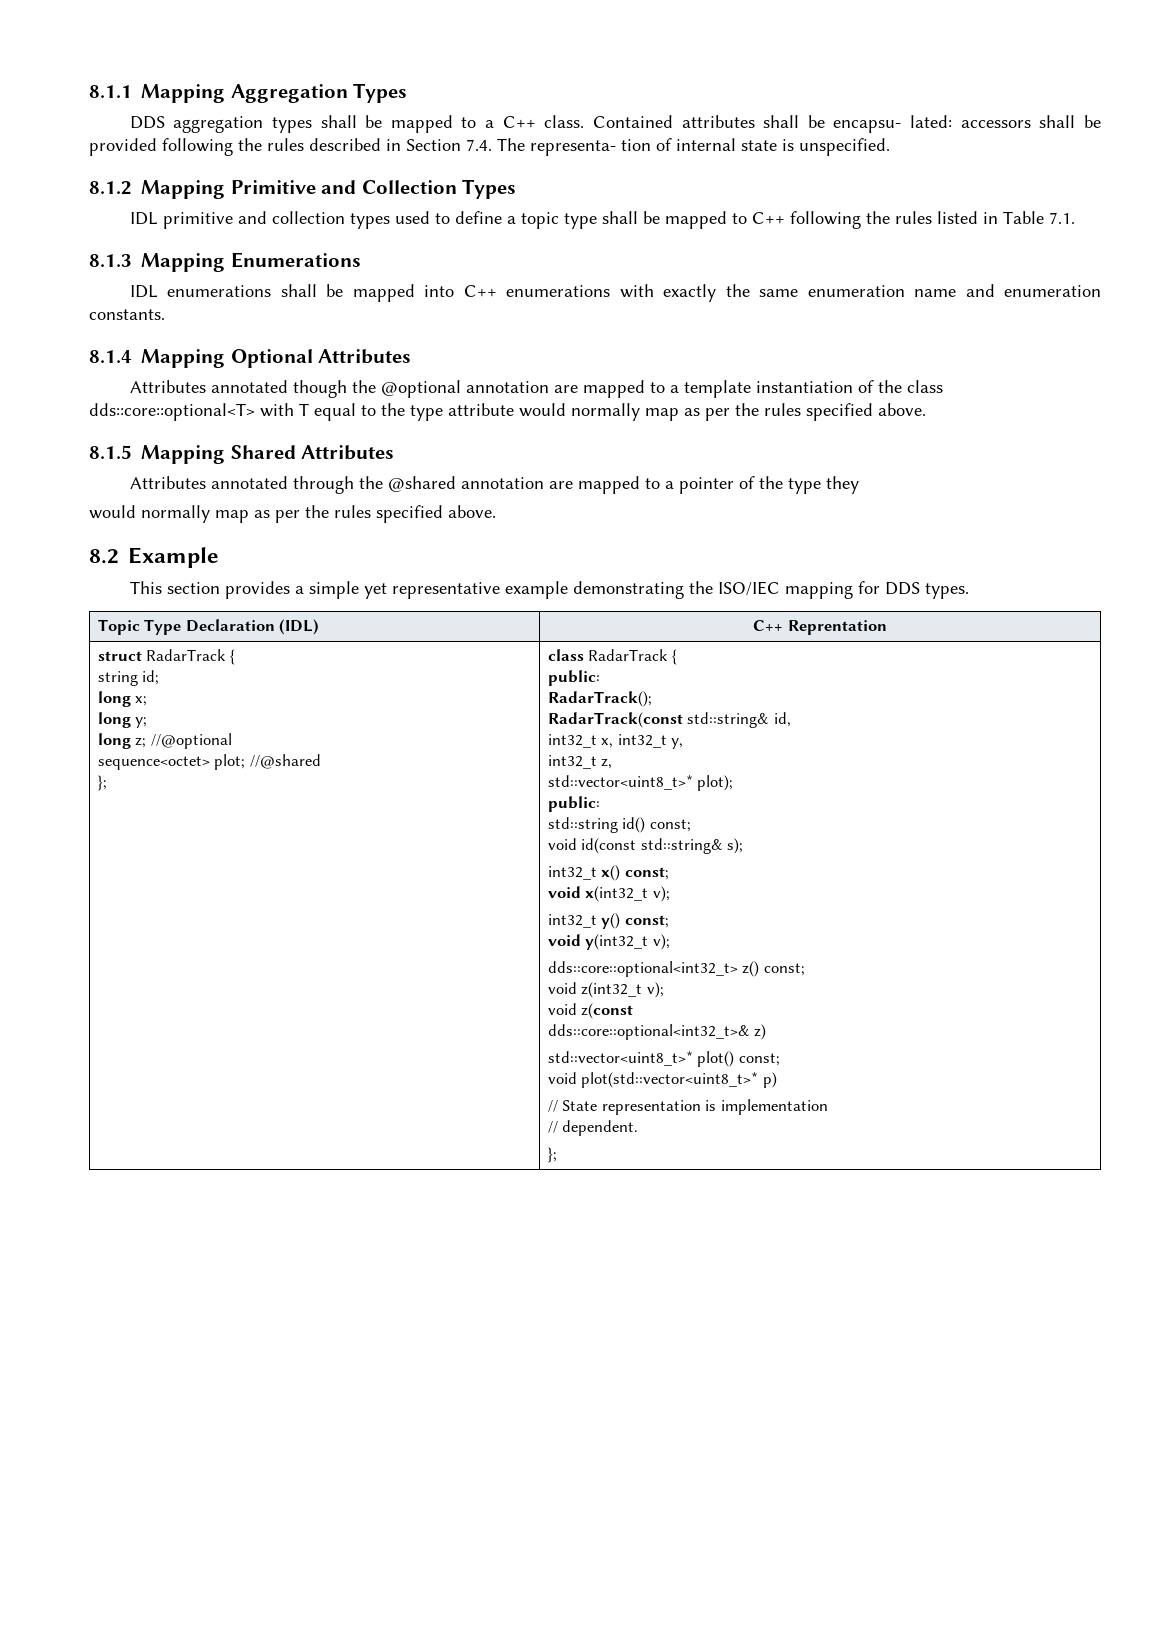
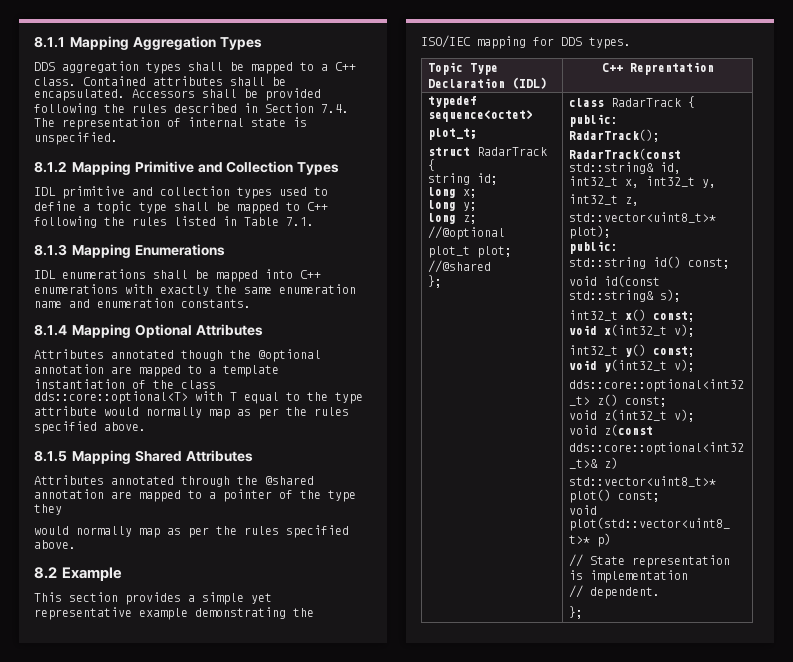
- Contained attributes shall be encapsu- lated: accessors shall be provided following the rules described in Section 7.4. The representa- tion of internal state is unspecified.
+ Contained attributes shall be encapsulated. Accessors shall be provided following the rules described in Section 7.4. The representation of internal state is unspecified.
+ typedef sequence<octet>
+ plot_t;
- sequence<octet> plot; //@shared
+ plot_t plot; //@shared

